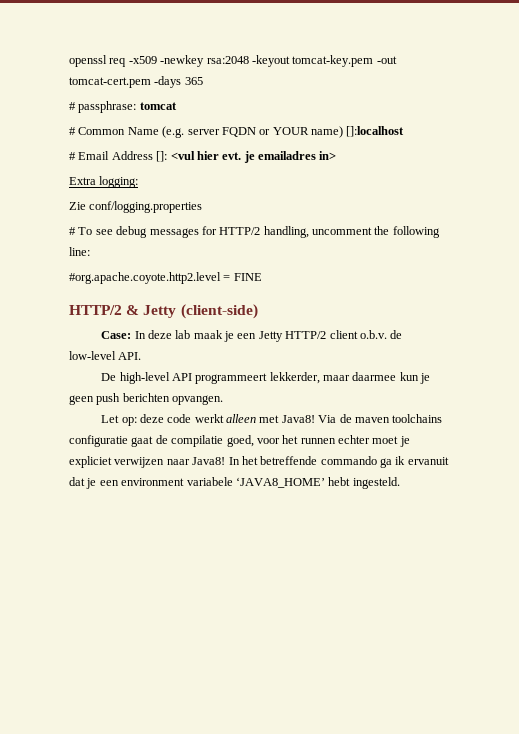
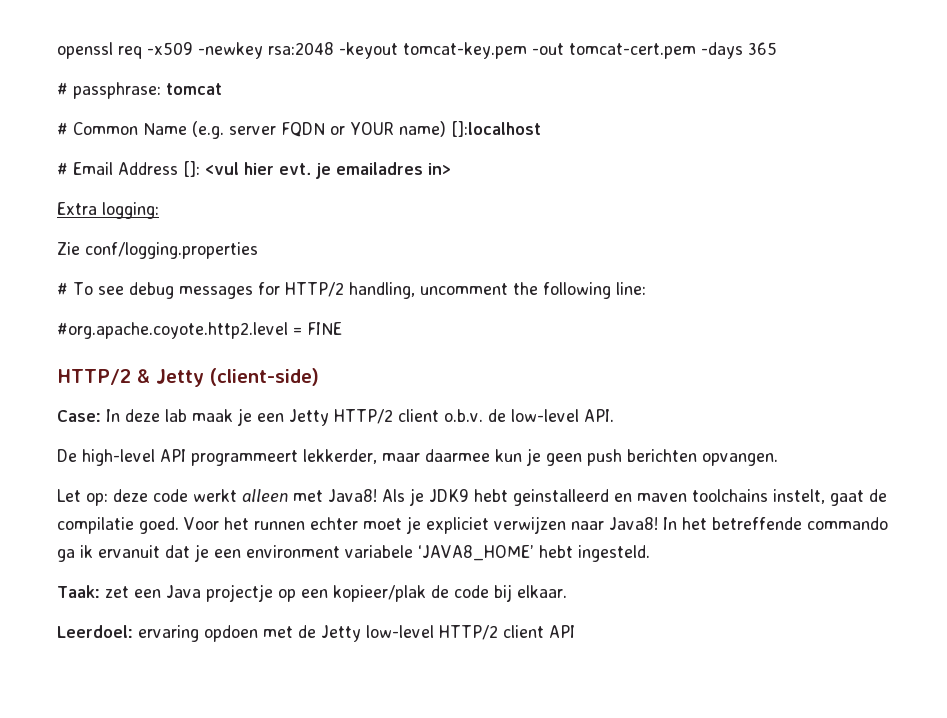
- Via de maven toolchains configuratie gaat de compilatie goed, voor het runnen echter moet je expliciet verwijzen naar Java8!
+ Als je JDK9 hebt geinstalleerd en maven toolchains instelt, gaat de compilatie goed. Voor het runnen echter moet je expliciet verwijzen naar Java8!
+ Taak: zet een Java projectje op een kopieer/plak de code bij elkaar.
+ Leerdoel: ervaring opdoen met de Jetty low-level HTTP/2 client API

